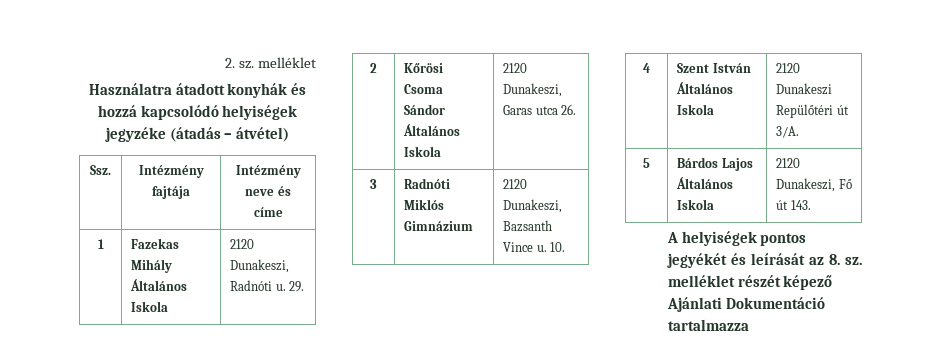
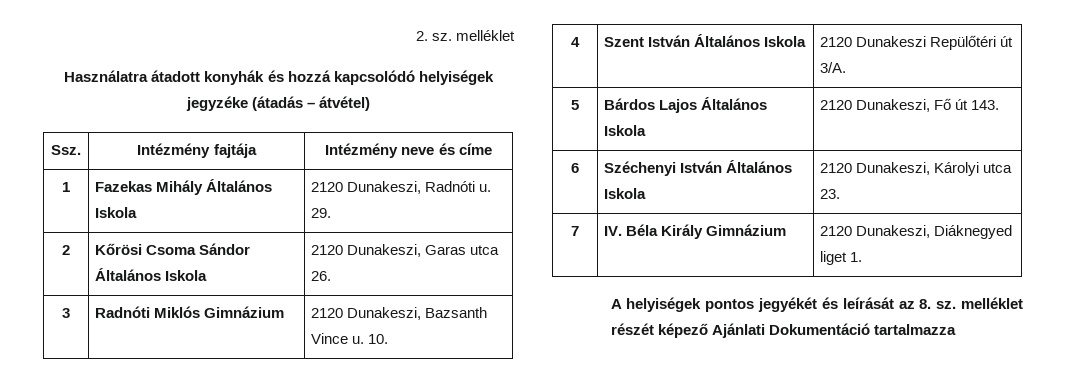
+ 6 | Széchenyi István Általános Iskola | 2120 Dunakeszi, Károlyi utca 23.
+ 7 | IV. Béla Király Gimnázium | 2120 Dunakeszi, Diáknegyed liget 1.

